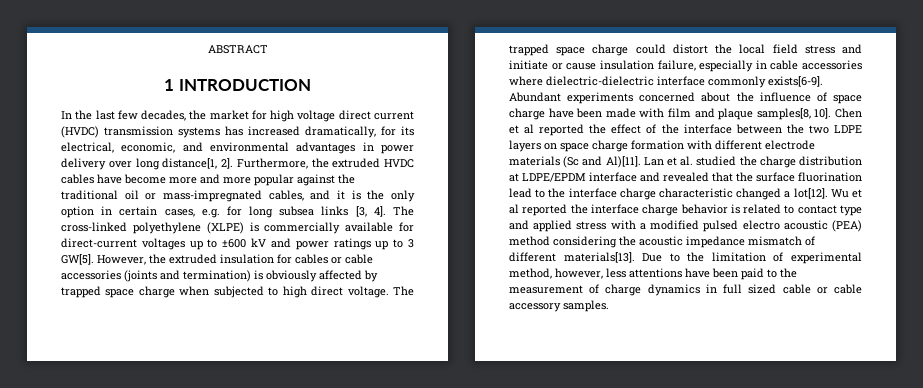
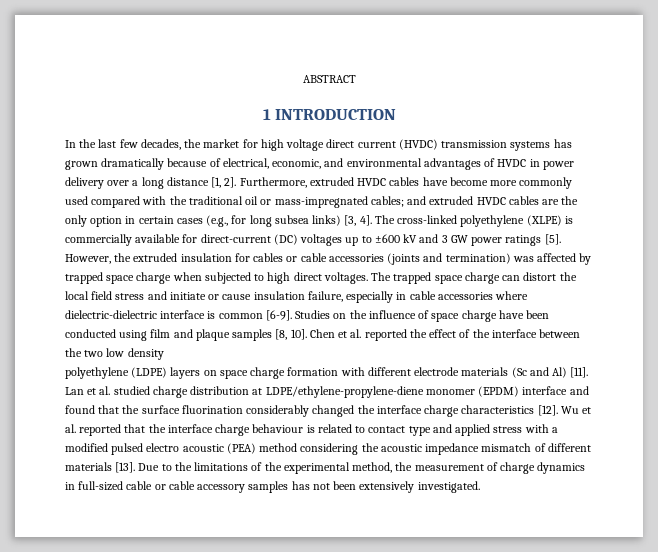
- In the last few decades, the market for high voltage direct current (HVDC) transmission systems has increased dramatically, for its electrical, economic, and environmental advantages in power delivery over long distance[1, 2].
+ In the last few decades, the market for high voltage direct current (HVDC) transmission systems has grown dramatically because of electrical, economic, and environmental advantages of HVDC in power delivery over a long distance [1, 2].
- Furthermore, the extruded HVDC cables have become more and more popular against the traditional oil or mass-impregnated cables, and it is the only option in certain cases, e.g. for long subsea links [3, 4].
+ Furthermore, extruded HVDC cables have become more commonly used compared with the traditional oil or mass-impregnated cables; and extruded HVDC cables are the only option in certain cases (e.g., for long subsea links) [3, 4].
- The cross-linked polyethylene (XLPE) is commercially available for direct-current voltages up to ±600 kV and power ratings up to 3 GW[5].
+ The cross-linked polyethylene (XLPE) is commercially available for direct-current (DC) voltages up to ±600 kV and 3 GW power ratings [5].
- However, the extruded insulation for cables or cable accessories (joints and termination) is obviously affected by trapped space charge when subjected to high direct voltage.
+ However, the extruded insulation for cables or cable accessories (joints and termination) was affected by trapped space charge when subjected to high direct voltages.
- The trapped space charge could distort the local field stress and initiate or cause insulation failure, especially in cable accessories where dielectric-dielectric interface commonly exists[6-9]. Abundant experiments concerned about the influence of space charge have been made with film and plaque samples[8, 10].
+ The trapped space charge can distort the local field stress and initiate or cause insulation failure, especially in cable accessories where dielectric-dielectric interface is common [6-9]. Studies on the influence of space charge have been conducted using film and plaque samples [8, 10].
- Chen et al reported the effect of the interface between the two LDPE layers on space charge formation with different electrode materials (Sc and Al)[11].
+ Chen et al. reported the effect of the interface between the two low density
+ polyethylene (LDPE) layers on space charge formation with different electrode materials (Sc and Al) [11].
- Lan et al. studied the charge distribution at LDPE/EPDM interface and revealed that the surface fluorination lead to the interface charge characteristic changed a lot[12]. Wu et al reported the interface charge behavior is related to contact type and applied stress with a modified pulsed electro acoustic (PEA) method considering the acoustic impedance mismatch of different materials[13].
+ Lan et al. studied charge distribution at LDPE/ethylene-propylene-diene monomer (EPDM) interface and found that the surface fluorination considerably changed the interface charge characteristics [12]. Wu et al. reported that the interface charge behaviour is related to contact type and applied stress with a modified pulsed electro acoustic (PEA) method considering the acoustic impedance mismatch of different materials [13].
- Due to the limitation of experimental method, however, less attentions have been paid to the measurement of charge dynamics in full sized cable or cable accessory samples.
+ Due to the limitations of the experimental method, the measurement of charge dynamics in full-sized cable or cable accessory samples has not been extensively investigated.

